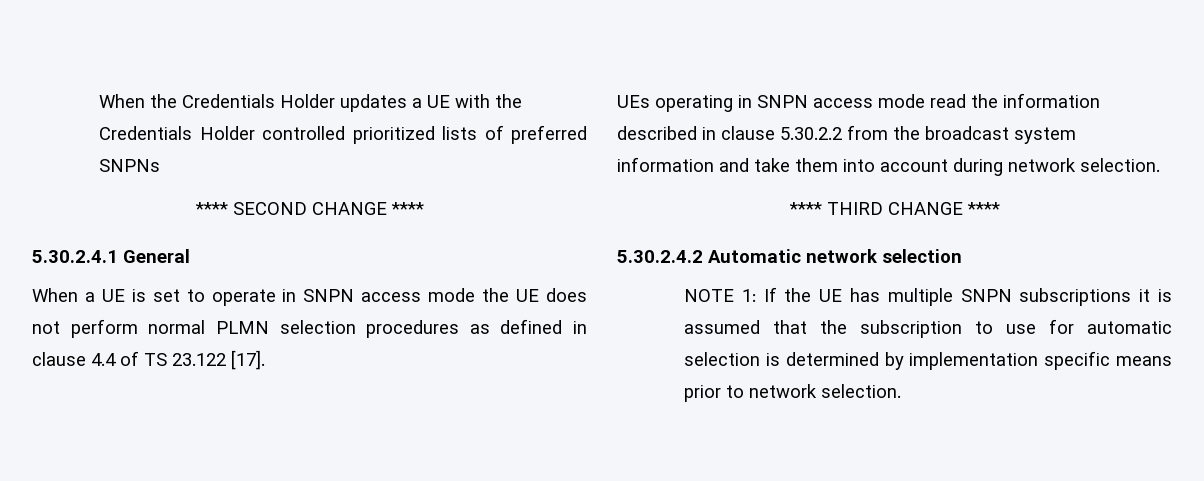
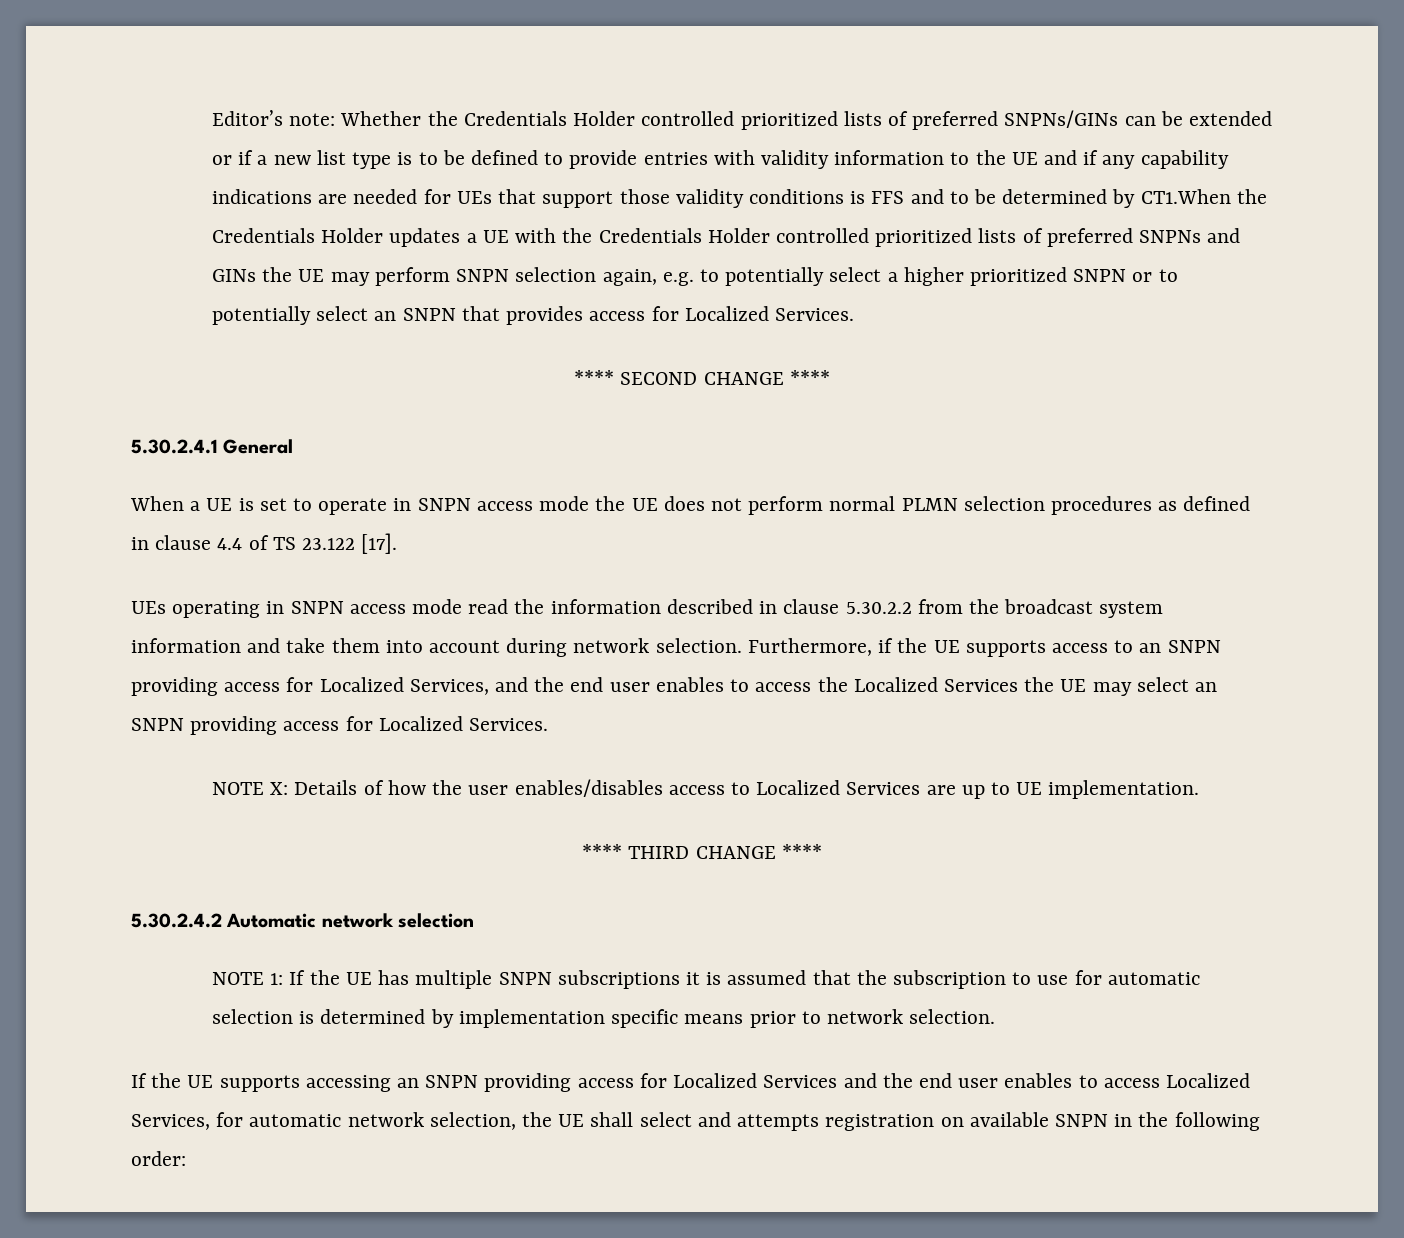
- When the Credentials Holder updates a UE with the Credentials Holder controlled prioritized lists of preferred SNPNs
+ Editor’s note: Whether the Credentials Holder controlled prioritized lists of preferred SNPNs/GINs can be extended or if a new list type is to be defined to provide entries with validity information to the UE and if any capability indications are needed for UEs that support those validity conditions is FFS and to be determined by CT1.When the Credentials Holder updates a UE with the Credentials Holder controlled prioritized lists of preferred SNPNs and GINs the UE may perform SNPN selection again, e.g. to potentially select a higher prioritized SNPN or to potentially select an SNPN that provides access for Localized Services.
+ Furthermore, if the UE supports access to an SNPN providing access for Localized Services, and the end user enables to access the Localized Services the UE may select an SNPN providing access for Localized Services.
+ NOTE X: Details of how the user enables/disables access to Localized Services are up to UE implementation.
+ If the UE supports accessing an SNPN providing access for Localized Services and the end user enables to access Localized Services, for automatic network selection, the UE shall select and attempts registration on available SNPN in the following order:

